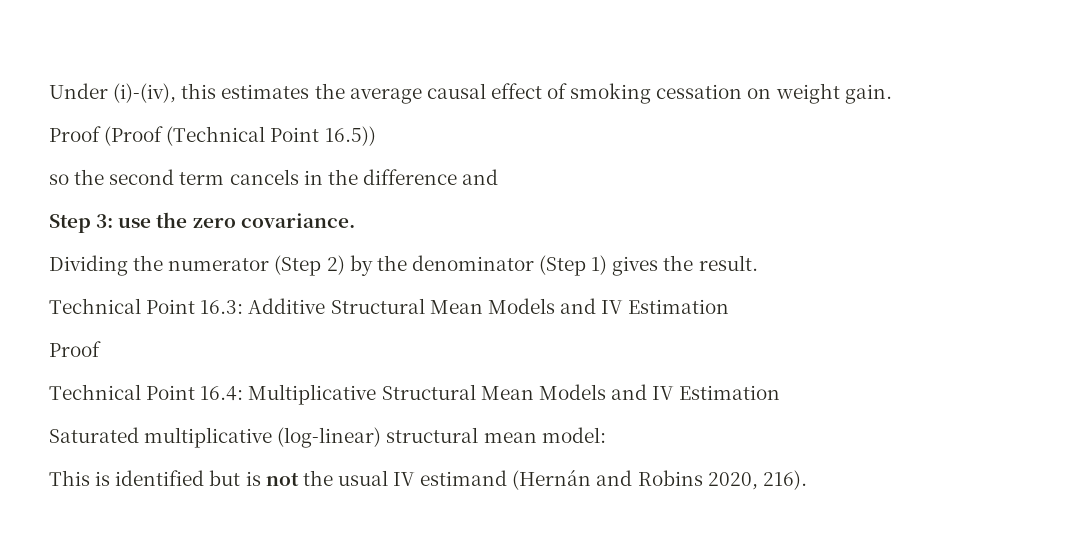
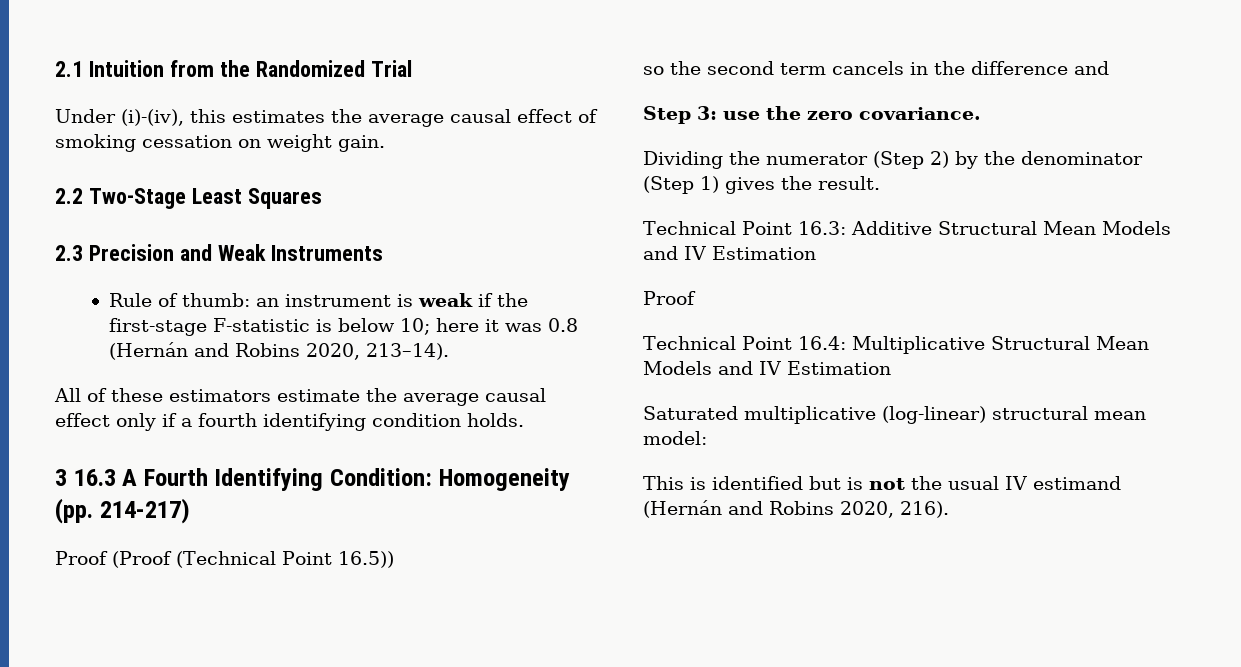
+ 2.1 Intuition from the Randomized Trial
+ 2.2 Two-Stage Least Squares
+ 2.3 Precision and Weak Instruments
+ Rule of thumb: an instrument is weak if the first-stage F-statistic is below 10; here it was 0.8 (Hernán and Robins 2020, 213–14).
+ All of these estimators estimate the average causal effect only if a fourth identifying condition holds.
+ 3 16.3 A Fourth Identifying Condition: Homogeneity (pp. 214-217)

